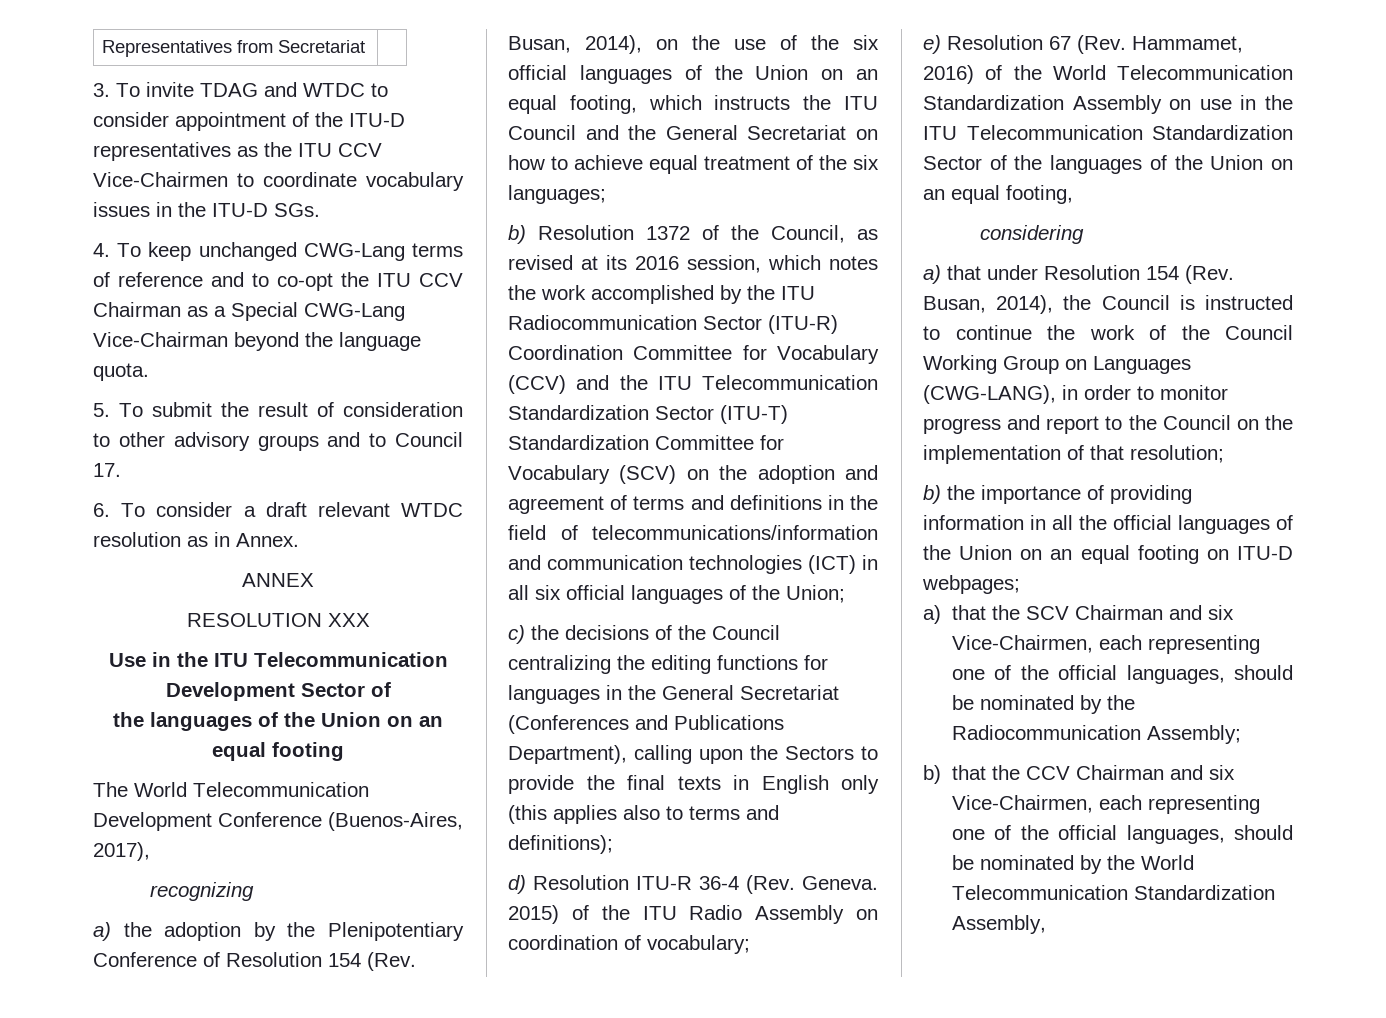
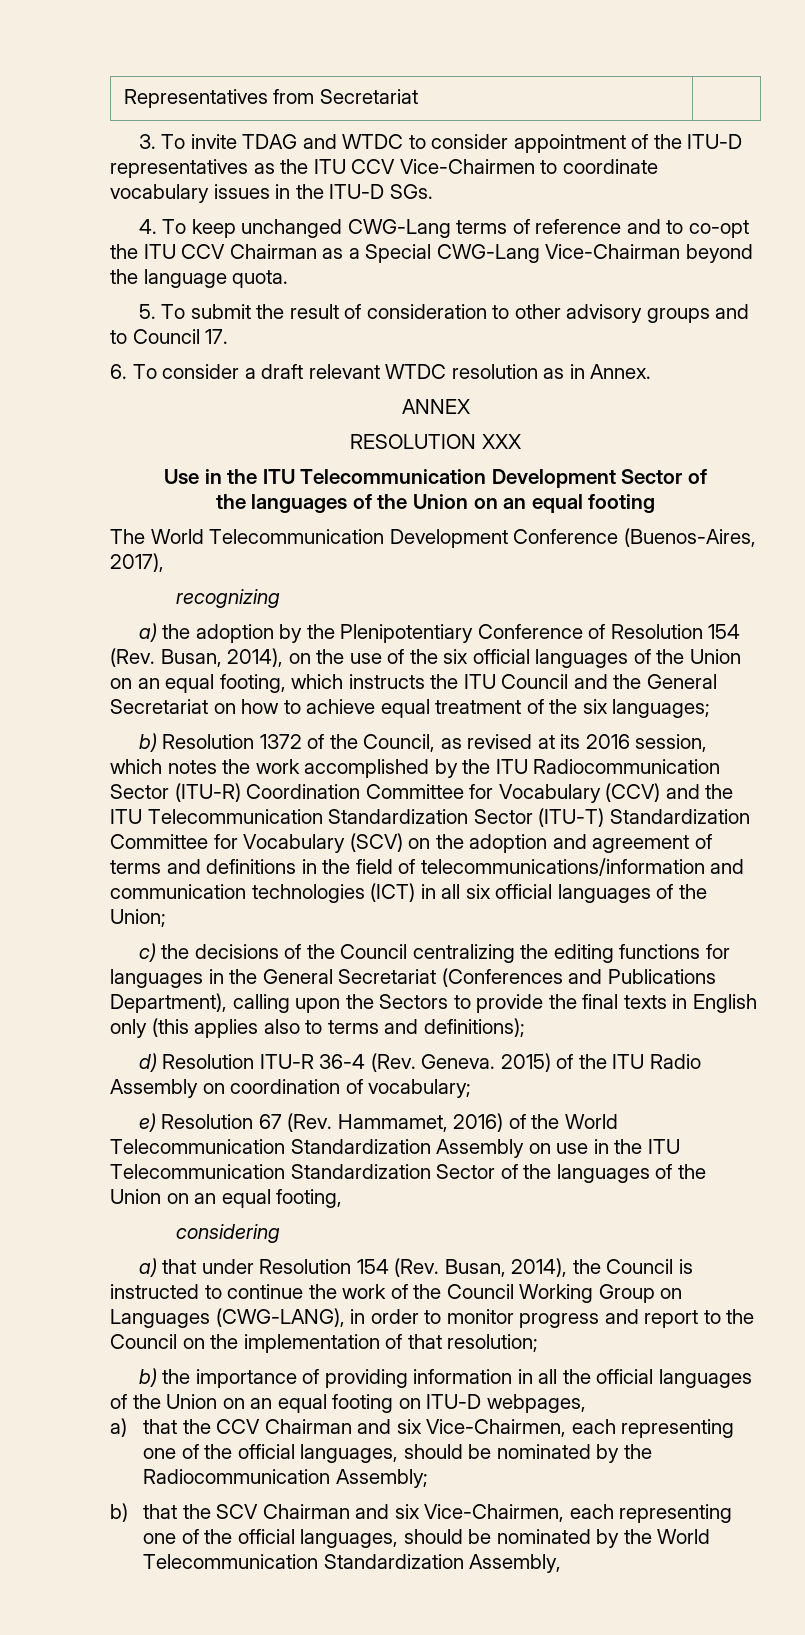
- b) the importance of providing information in all the official languages of the Union on an equal footing on ITU-D webpages;
+ b) the importance of providing information in all the official languages of the Union on an equal footing on ITU-D webpages,
- a) that the SCV Chairman and six Vice-Chairmen, each representing one of the official languages, should be nominated by the Radiocommunication Assembly;
+ a) that the CCV Chairman and six Vice-Chairmen, each representing one of the official languages, should be nominated by the Radiocommunication Assembly;
- b) that the CCV Chairman and six Vice-Chairmen, each representing one of the official languages, should be nominated by the World Telecommunication Standardization Assembly,
+ b) that the SCV Chairman and six Vice-Chairmen, each representing one of the official languages, should be nominated by the World Telecommunication Standardization Assembly,

